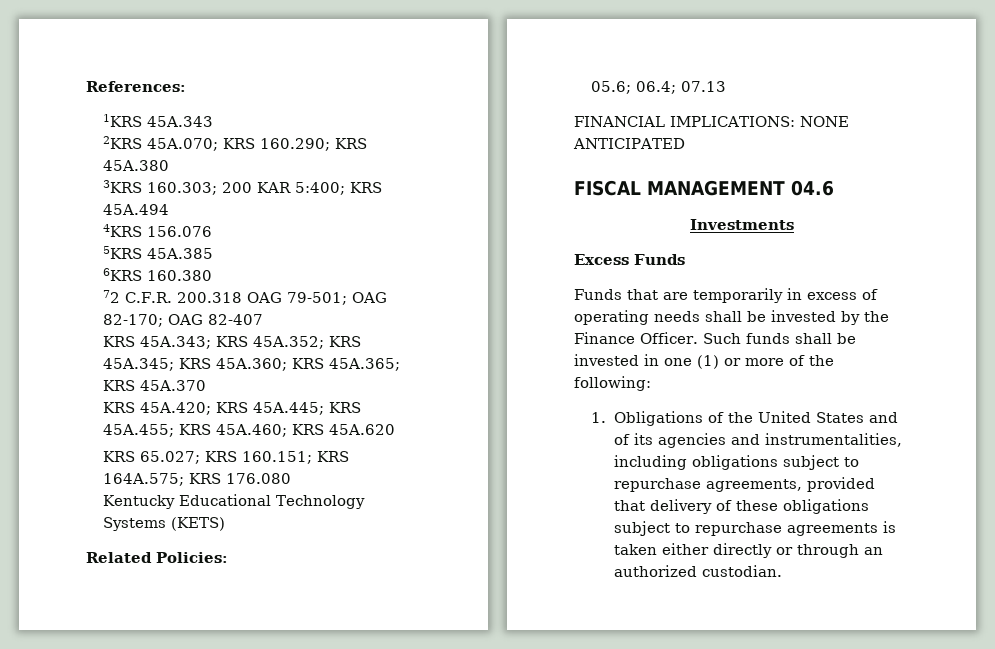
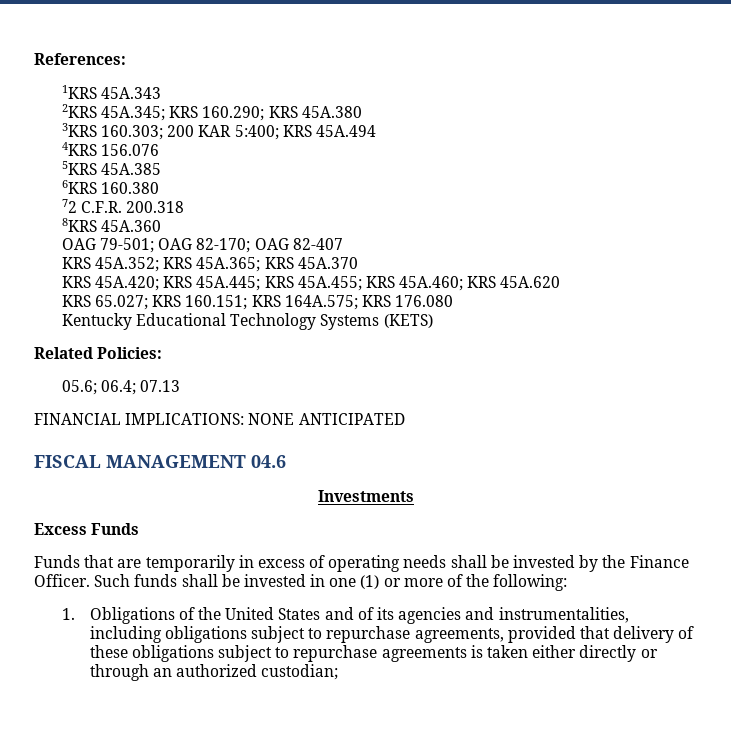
- 2KRS 45A.070; KRS 160.290; KRS 45A.380
+ 2KRS 45A.345; KRS 160.290; KRS 45A.380
- 72 C.F.R. 200.318 OAG 79-501; OAG 82-170; OAG 82-407
+ 72 C.F.R. 200.318
+ 8KRS 45A.360
+ OAG 79-501; OAG 82-170; OAG 82-407
- KRS 45A.343; KRS 45A.352; KRS 45A.345; KRS 45A.360; KRS 45A.365; KRS 45A.370
+ KRS 45A.352; KRS 45A.365; KRS 45A.370
- 1. Obligations of the United States and of its agencies and instrumentalities, including obligations subject to repurchase agreements, provided that delivery of these obligations subject to repurchase agreements is taken either directly or through an authorized custodian.
+ 1. Obligations of the United States and of its agencies and instrumentalities, including obligations subject to repurchase agreements, provided that delivery of these obligations subject to repurchase agreements is taken either directly or through an authorized custodian;

